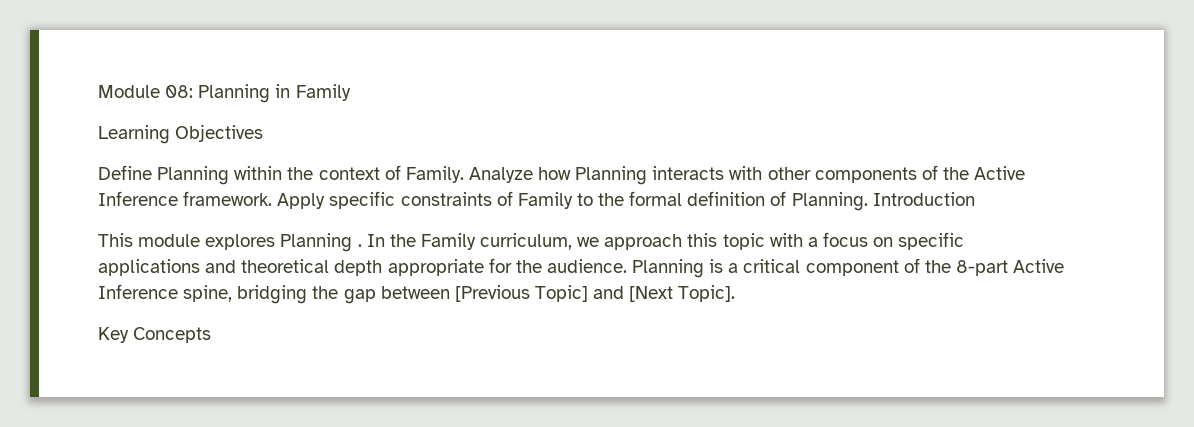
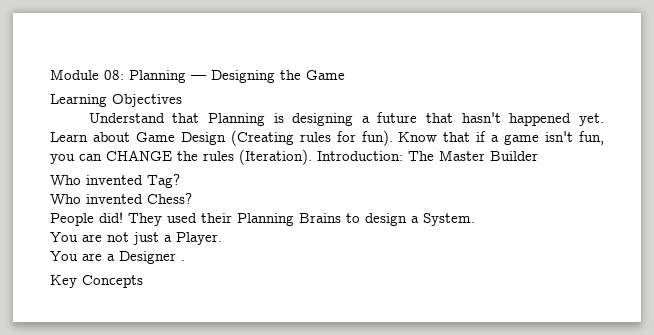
- Module 08: Planning in Family
+ Module 08: Planning — Designing the Game
  Learning Objectives
- Define Planning within the context of Family. Analyze how Planning interacts with other components of the Active Inference framework. Apply specific constraints of Family to the formal definition of Planning. Introduction
- This module explores Planning . In the Family curriculum, we approach this topic with a focus on specific applications and theoretical depth appropriate for the audience. Planning is a critical component of the 8-part Active Inference spine, bridging the gap between [Previous Topic] and [Next Topic].
+ Understand that Planning is designing a future that hasn't happened yet. Learn about Game Design (Creating rules for fun). Know that if a game isn't fun, you can CHANGE the rules (Iteration). Introduction: The Master Builder
+ Who invented Tag?
+ Who invented Chess?
+ People did! They used their Planning Brains to design a System.
+ You are not just a Player.
+ You are a Designer .

